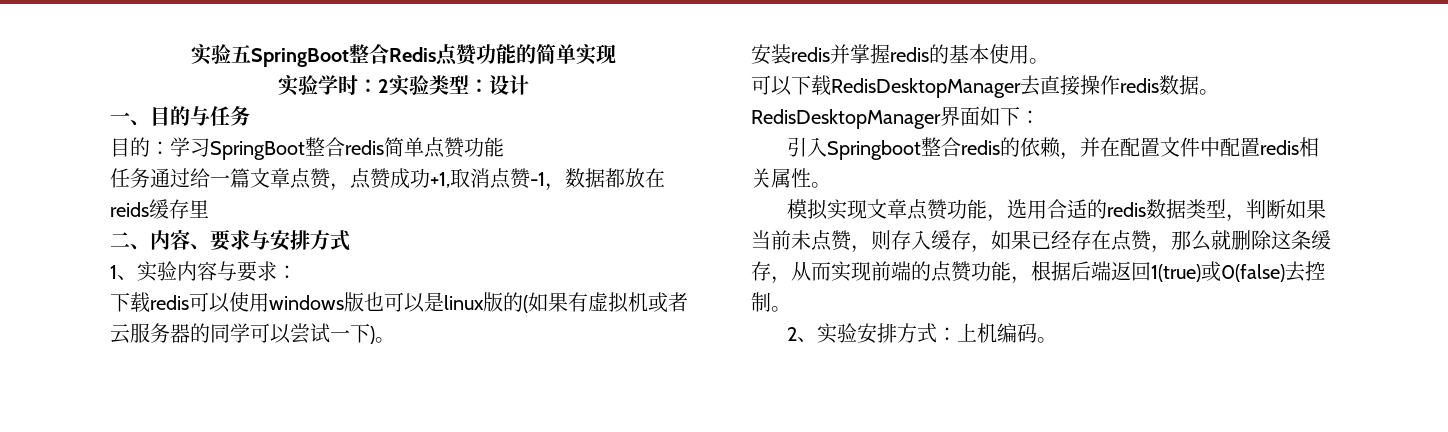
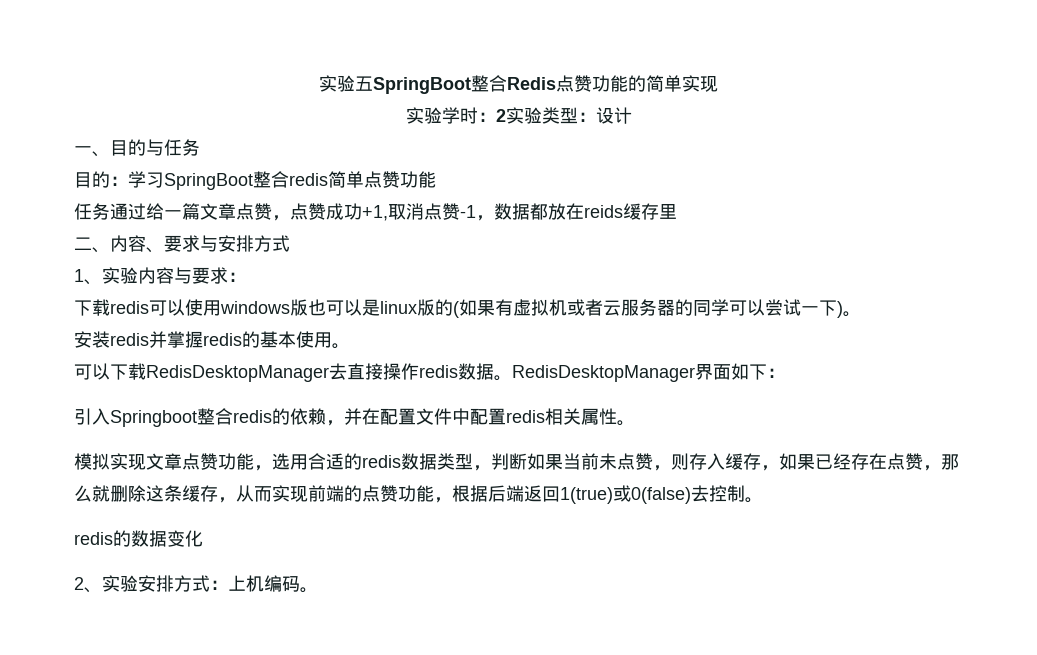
+ redis的数据变化

